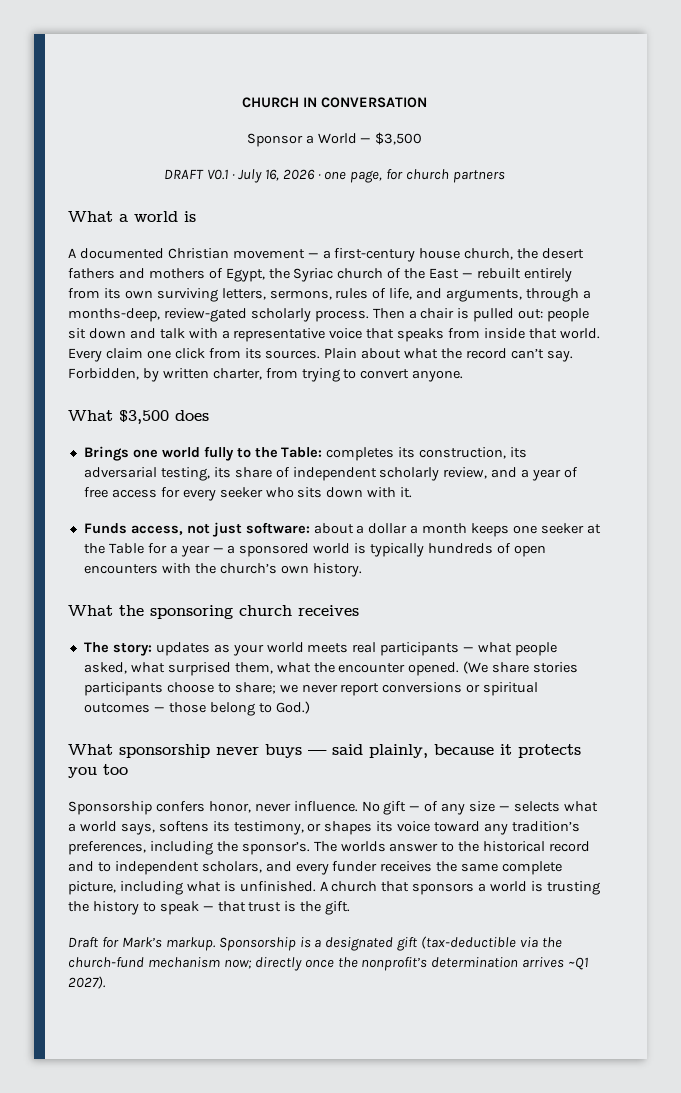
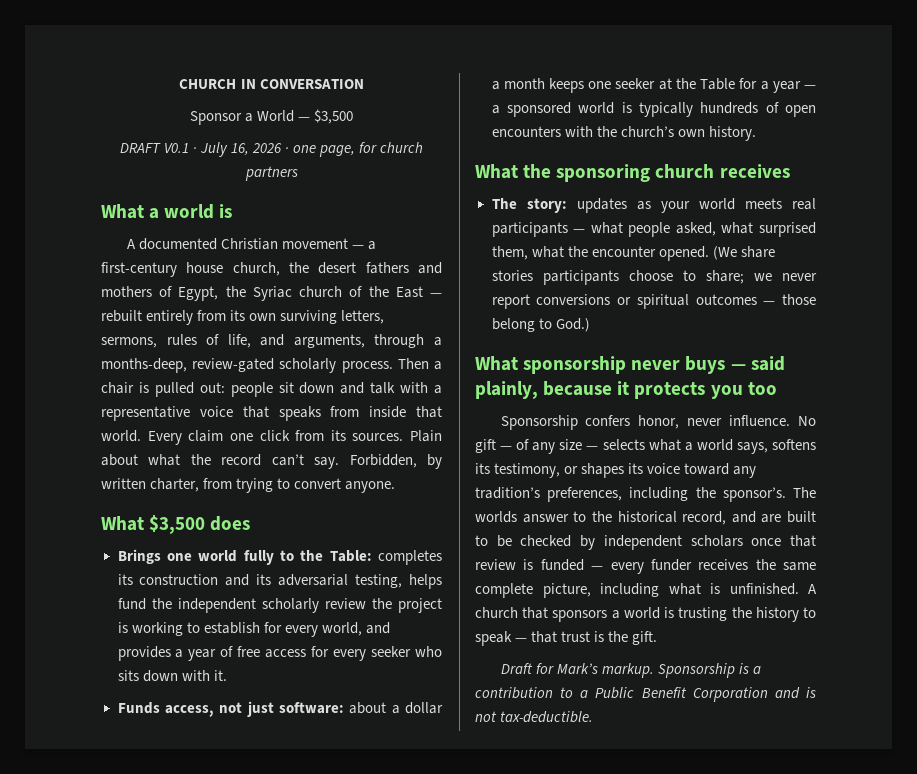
- Brings one world fully to the Table: completes its construction, its adversarial testing, its share of independent scholarly review, and a year of free access for every seeker who sits down with it.
+ Brings one world fully to the Table: completes its construction and its adversarial testing, helps fund the independent scholarly review the project is working to establish for every world, and provides a year of free access for every seeker who sits down with it.
- The worlds answer to the historical record and to independent scholars, and every funder receives the same complete picture, including what is unfinished.
+ The worlds answer to the historical record, and are built to be checked by independent scholars once that review is funded — every funder receives the same complete picture, including what is unfinished.
- Sponsorship is a designated gift (tax-deductible via the church-fund mechanism now; directly once the nonprofit’s determination arrives ~Q1 2027).
+ Sponsorship is a contribution to a Public Benefit Corporation and is not tax-deductible.

